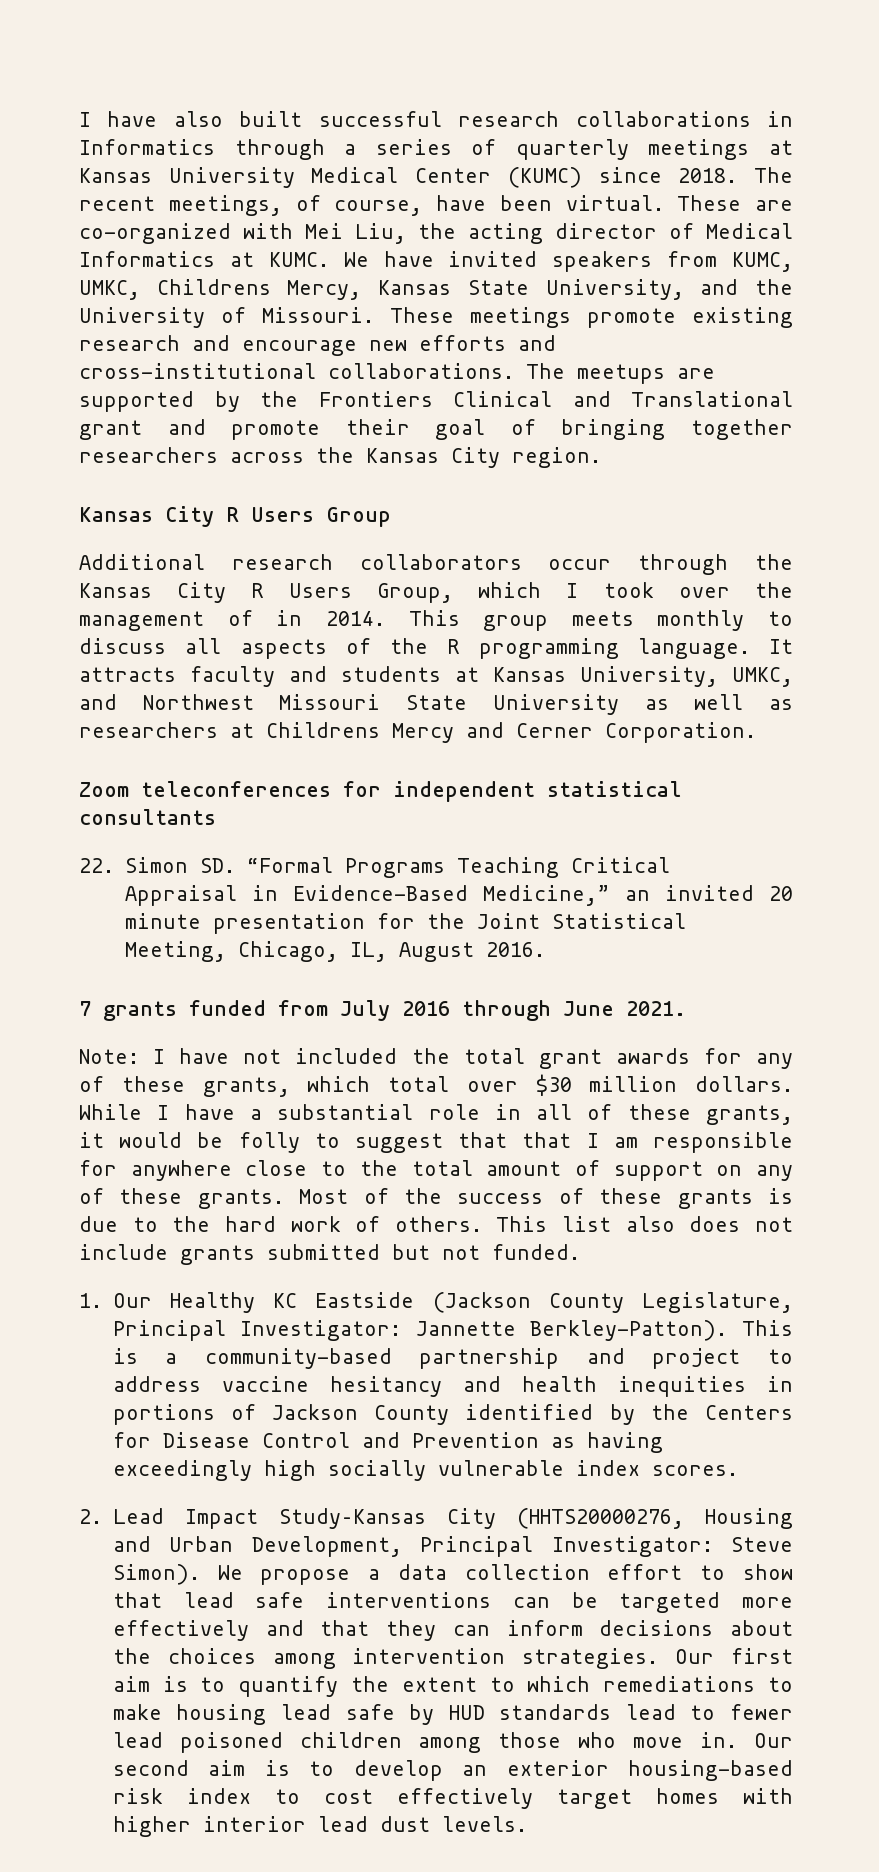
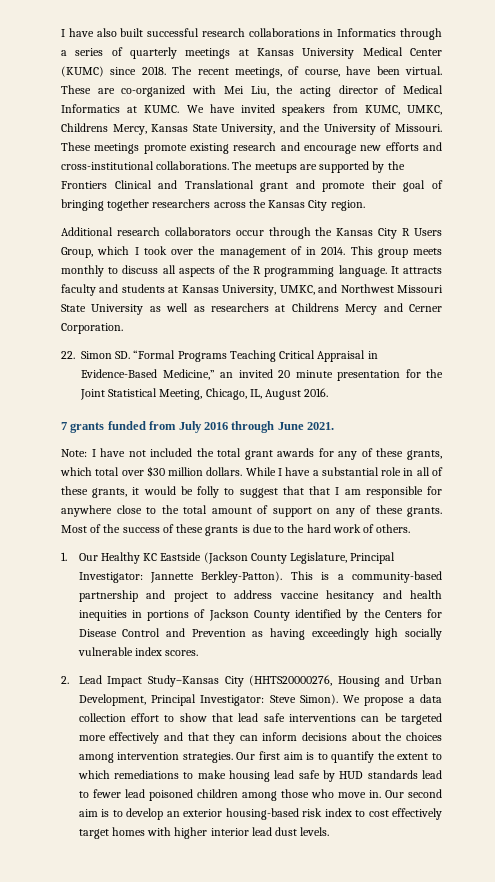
- Kansas City R Users Group
- Zoom teleconferences for independent statistical consultants
- This list also does not include grants submitted but not funded.

